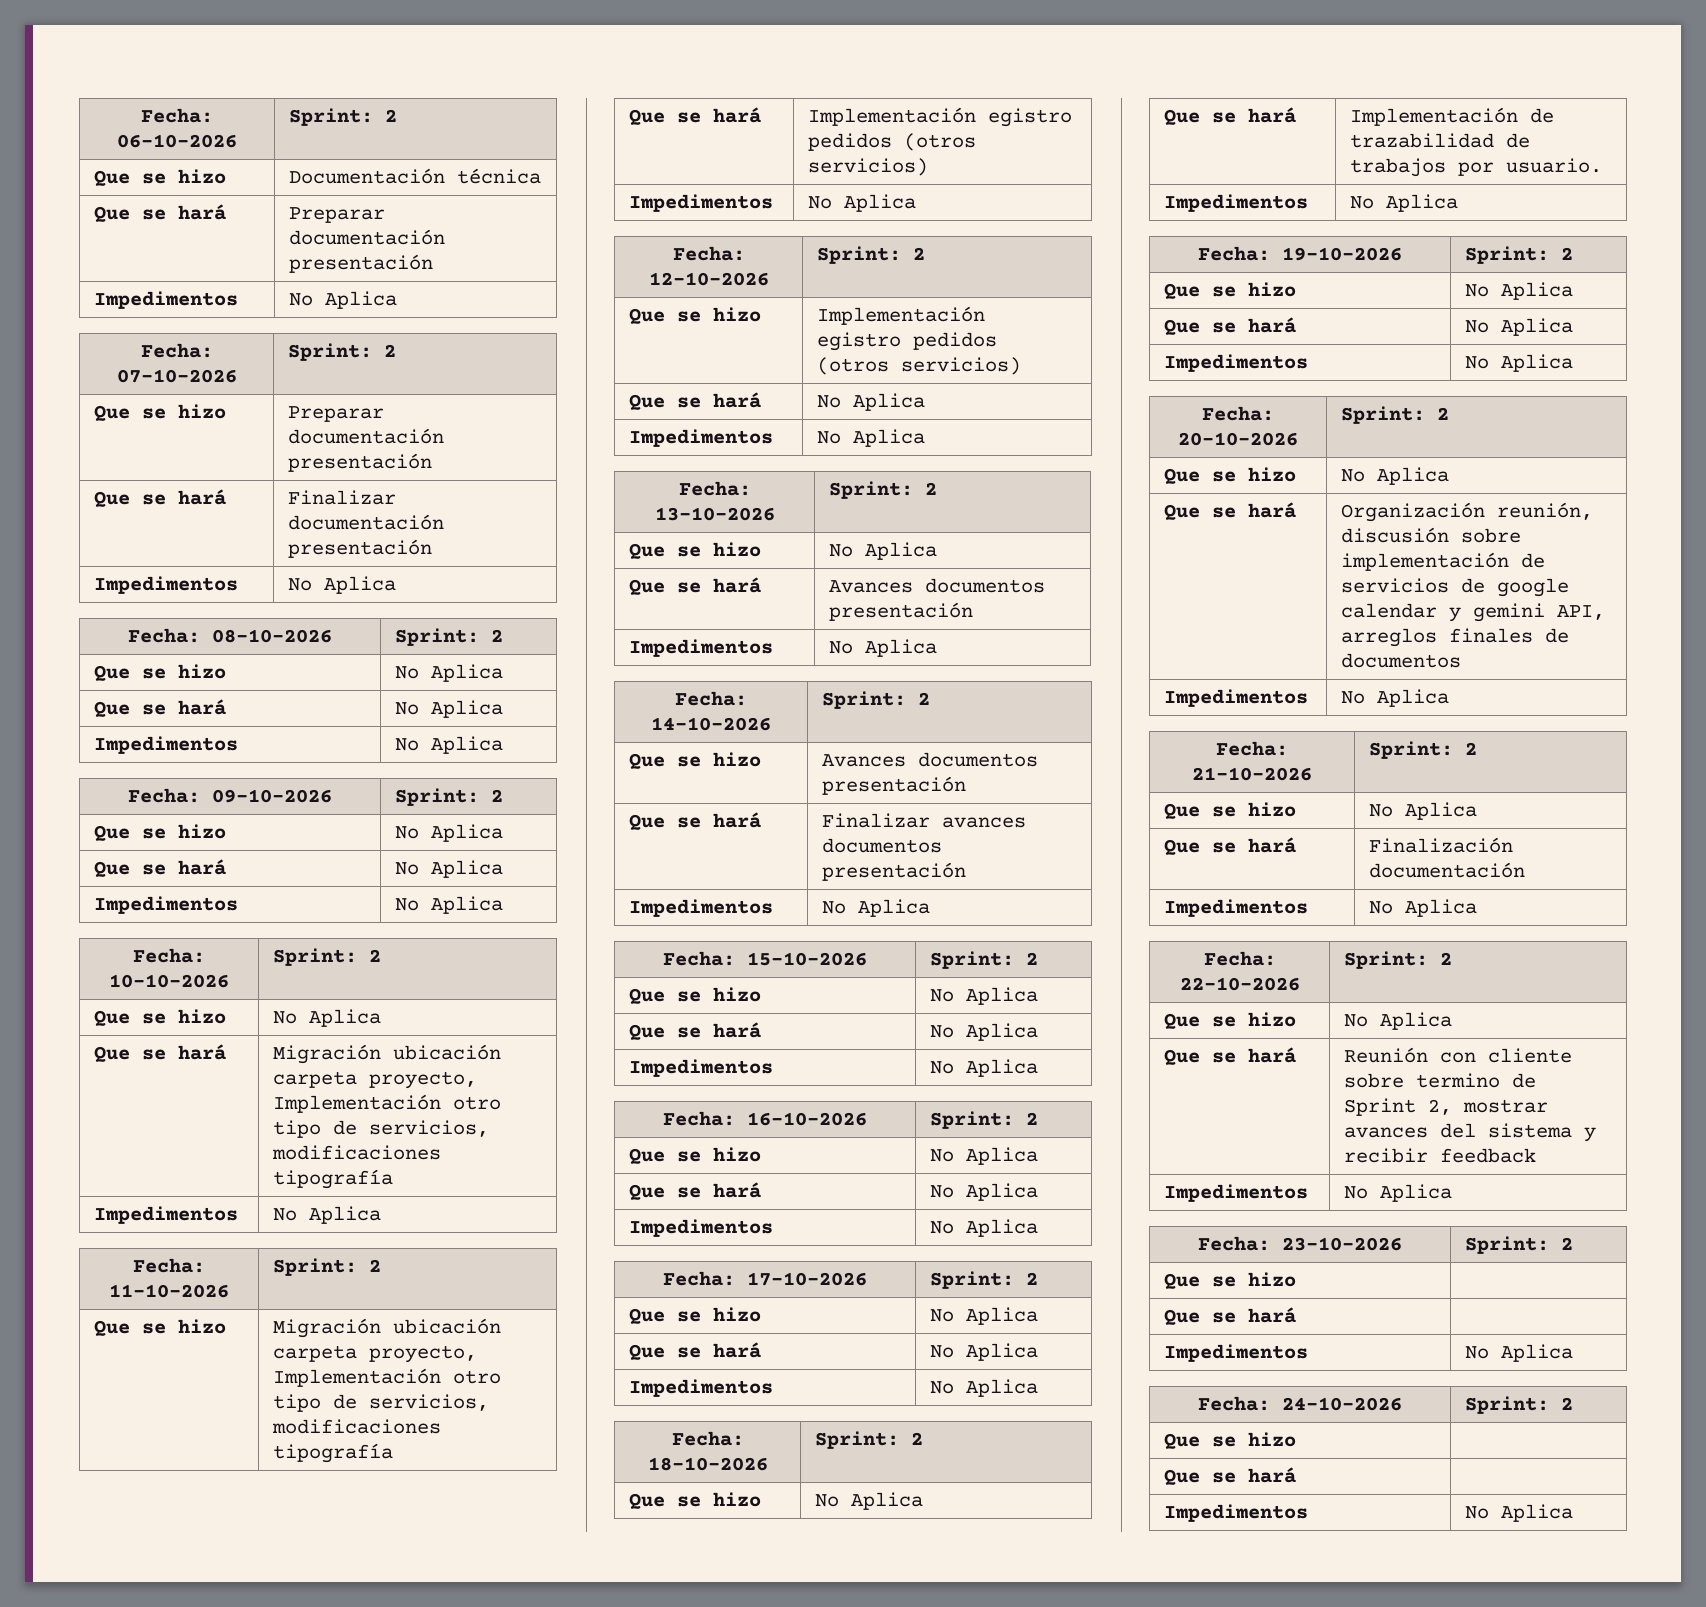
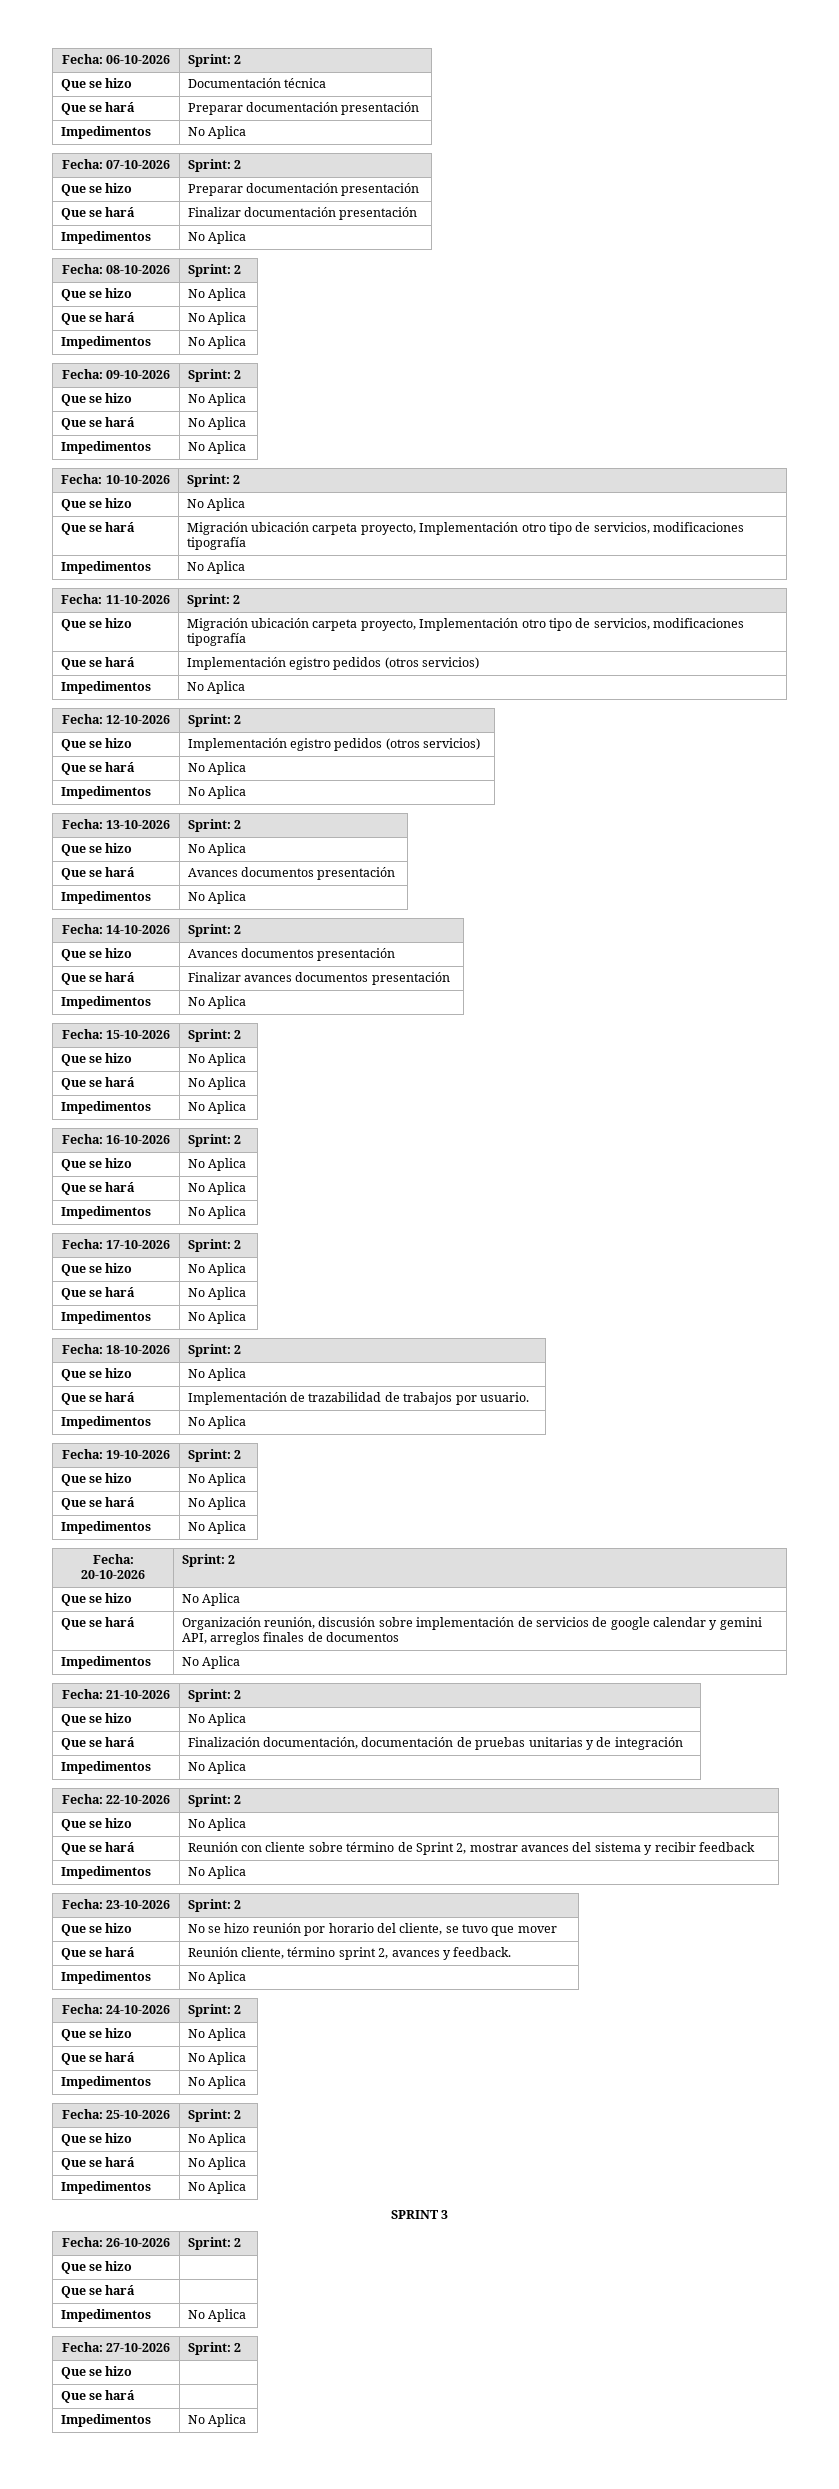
- Que se hará | Finalización documentación
+ Que se hará | Finalización documentación, documentación de pruebas unitarias y de integración
- Que se hará | Reunión con cliente sobre termino de Sprint 2, mostrar avances del sistema y recibir feedback
+ Que se hará | Reunión con cliente sobre término de Sprint 2, mostrar avances del sistema y recibir feedback
  Fecha: 23-10-2026 | Sprint: 2
- Que se hizo |
- Que se hará |
+ Que se hizo | No se hizo reunión por horario del cliente, se tuvo que mover
+ Que se hará | Reunión cliente, término sprint 2, avances y feedback.
  Fecha: 24-10-2026 | Sprint: 2
+ Que se hizo | No Aplica
+ Que se hará | No Aplica
+ Impedimentos | No Aplica
+ Fecha: 25-10-2026 | Sprint: 2
+ Que se hizo | No Aplica
+ Que se hará | No Aplica
+ Impedimentos | No Aplica
+ SPRINT 3
+ Fecha: 26-10-2026 | Sprint: 2
+ Que se hizo |
+ Que se hará |
+ Impedimentos | No Aplica
+ Fecha: 27-10-2026 | Sprint: 2

